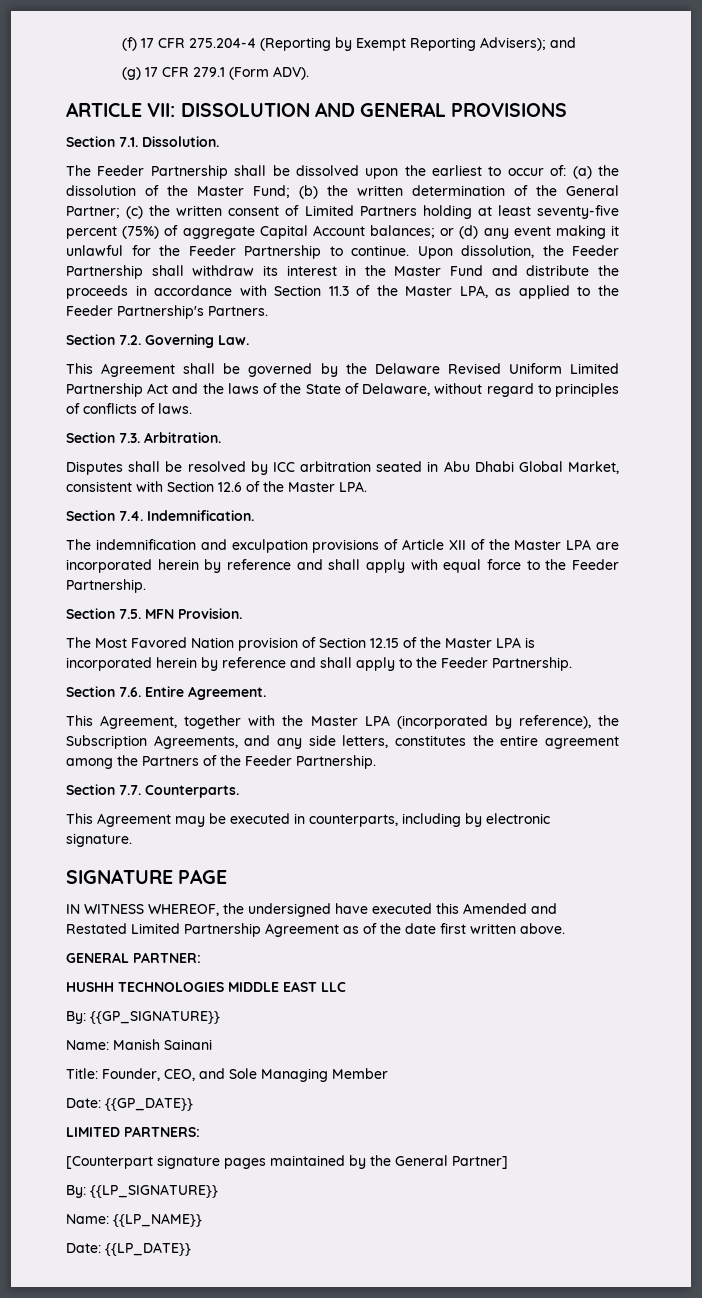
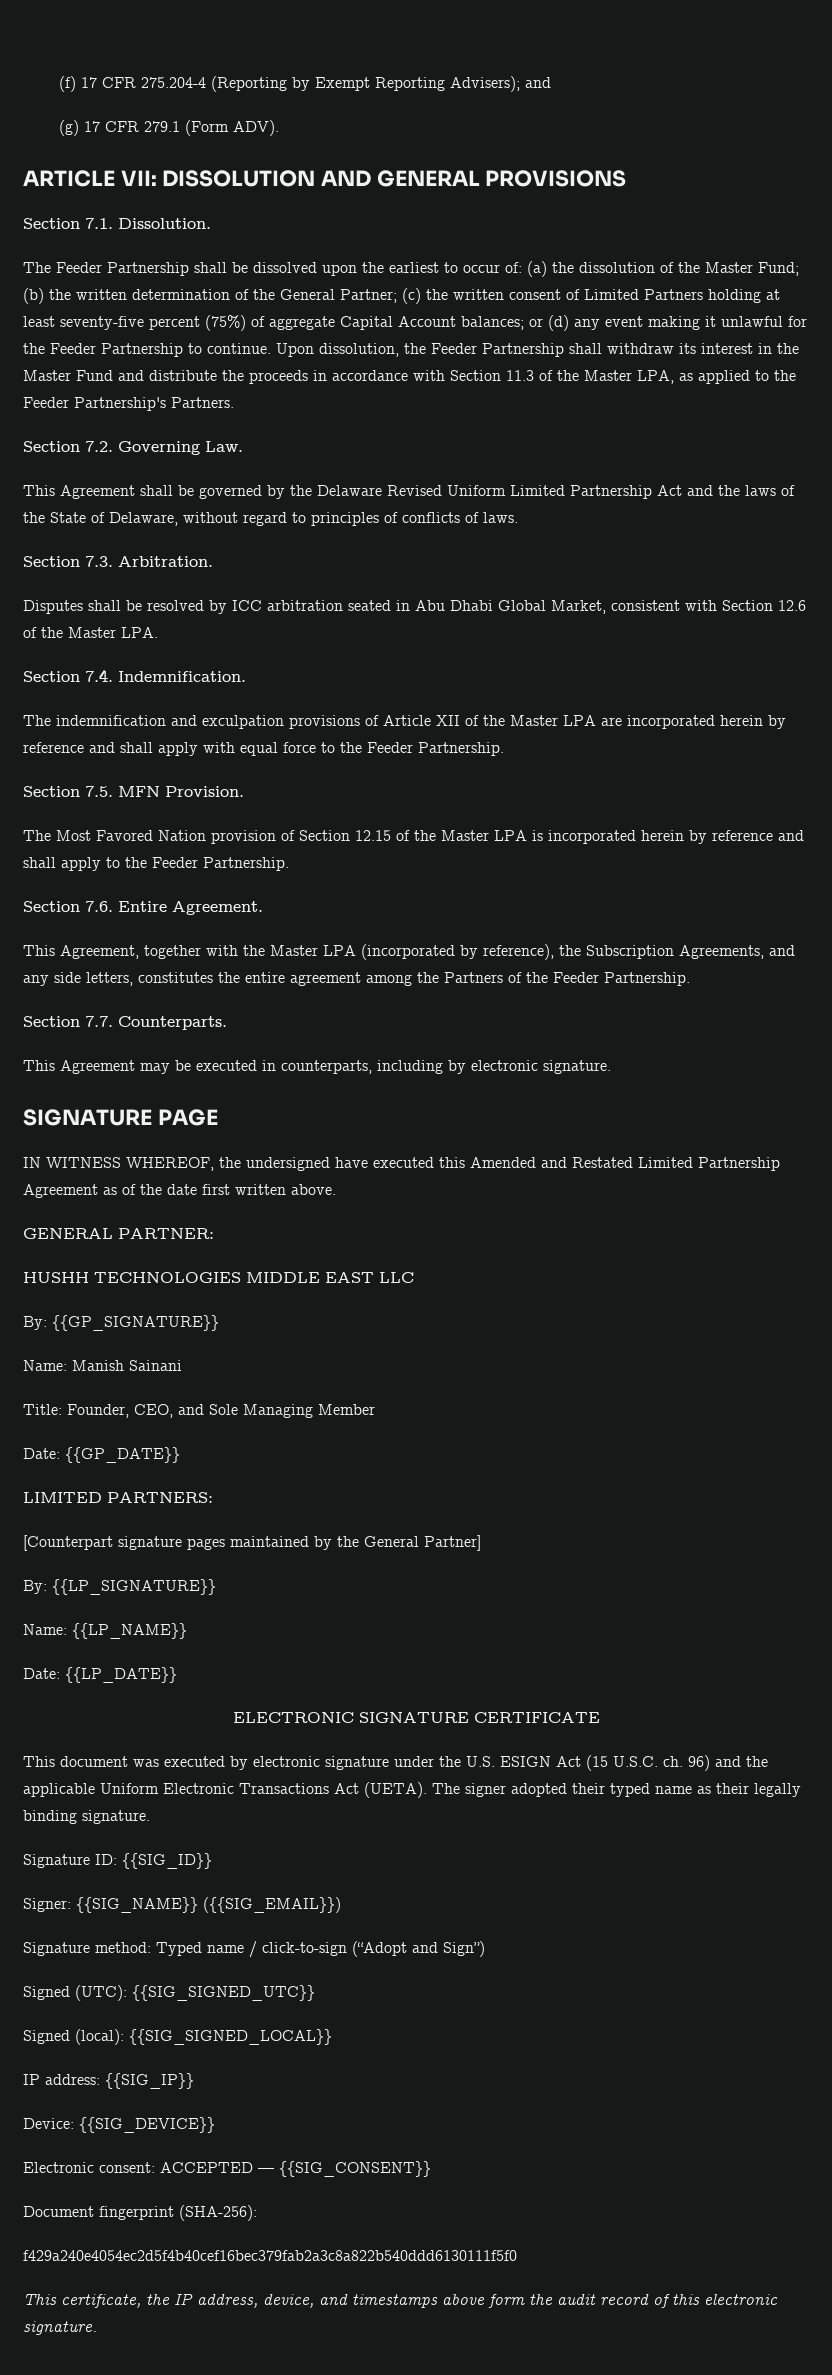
+ ELECTRONIC SIGNATURE CERTIFICATE
+ This document was executed by electronic signature under the U.S. ESIGN Act (15 U.S.C. ch. 96) and the applicable Uniform Electronic Transactions Act (UETA). The signer adopted their typed name as their legally binding signature.
+ Signature ID: {{SIG_ID}}
+ Signer: {{SIG_NAME}} ({{SIG_EMAIL}})
+ Signature method: Typed name / click-to-sign (“Adopt and Sign”)
+ Signed (UTC): {{SIG_SIGNED_UTC}}
+ Signed (local): {{SIG_SIGNED_LOCAL}}
+ IP address: {{SIG_IP}}
+ Device: {{SIG_DEVICE}}
+ Electronic consent: ACCEPTED — {{SIG_CONSENT}}
+ Document fingerprint (SHA-256):
+ f429a240e4054ec2d5f4b40cef16bec379fab2a3c8a822b540ddd6130111f5f0
+ This certificate, the IP address, device, and timestamps above form the audit record of this electronic signature.

